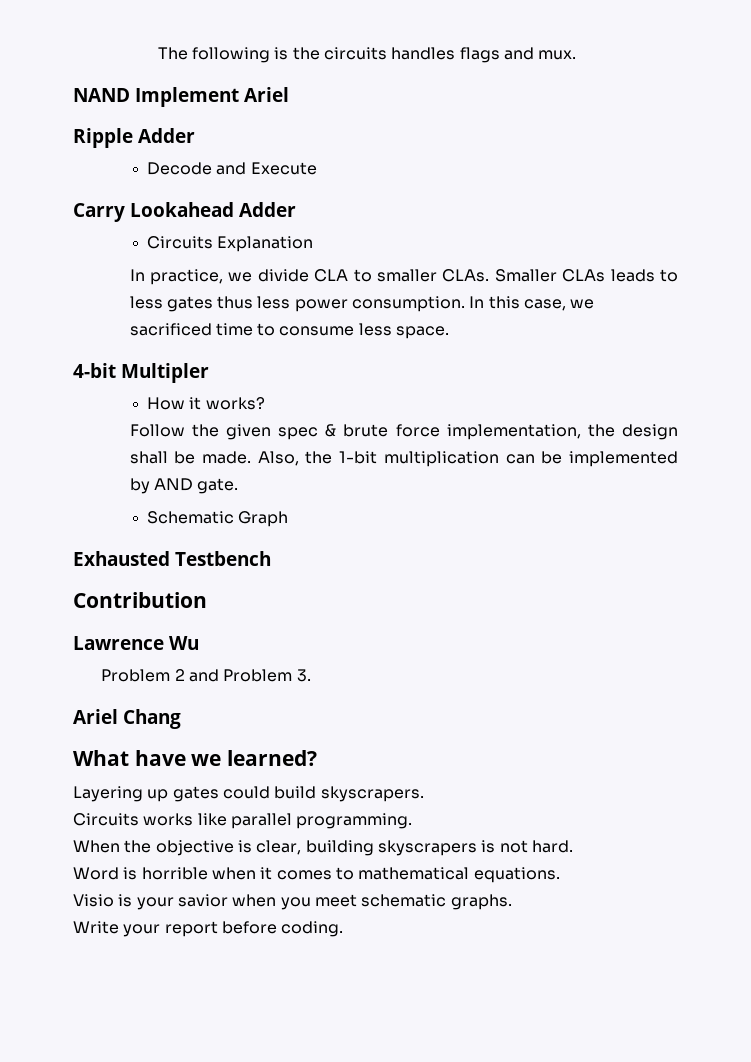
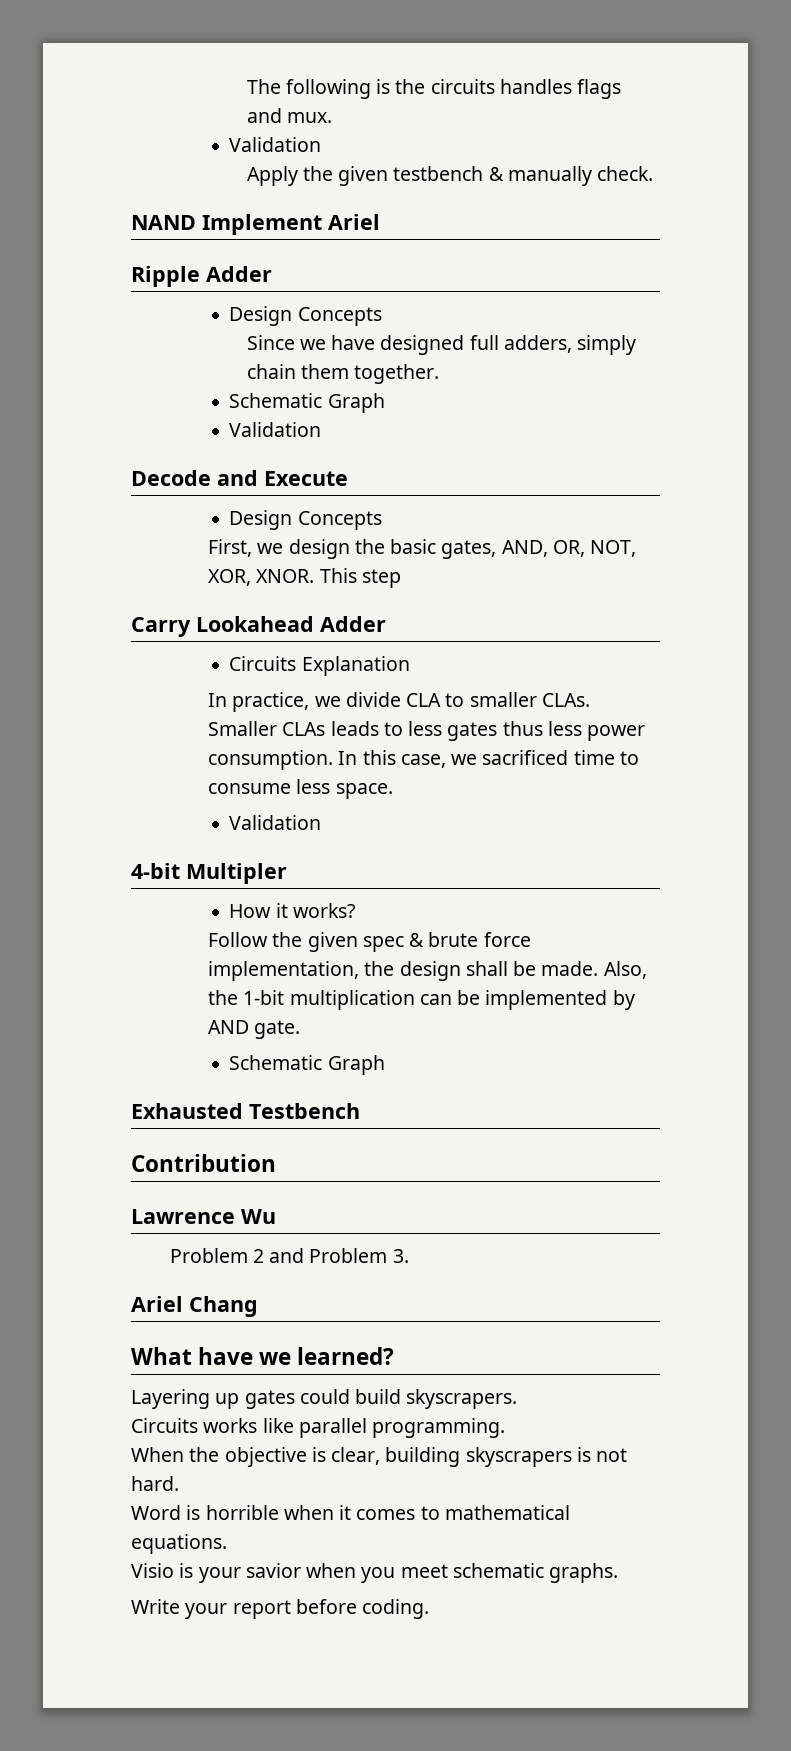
  The following is the circuits handles flags and mux.
+ Validation
+ Apply the given testbench & manually check.
  Ripple Adder
+ Design Concepts
+ Since we have designed full adders, simply chain them together.
+ Schematic Graph
+ Validation
  Decode and Execute
+ Design Concepts
+ First, we design the basic gates, AND, OR, NOT, XOR, XNOR. This step
  In this case, we sacrificed time to consume less space.
+ Validation

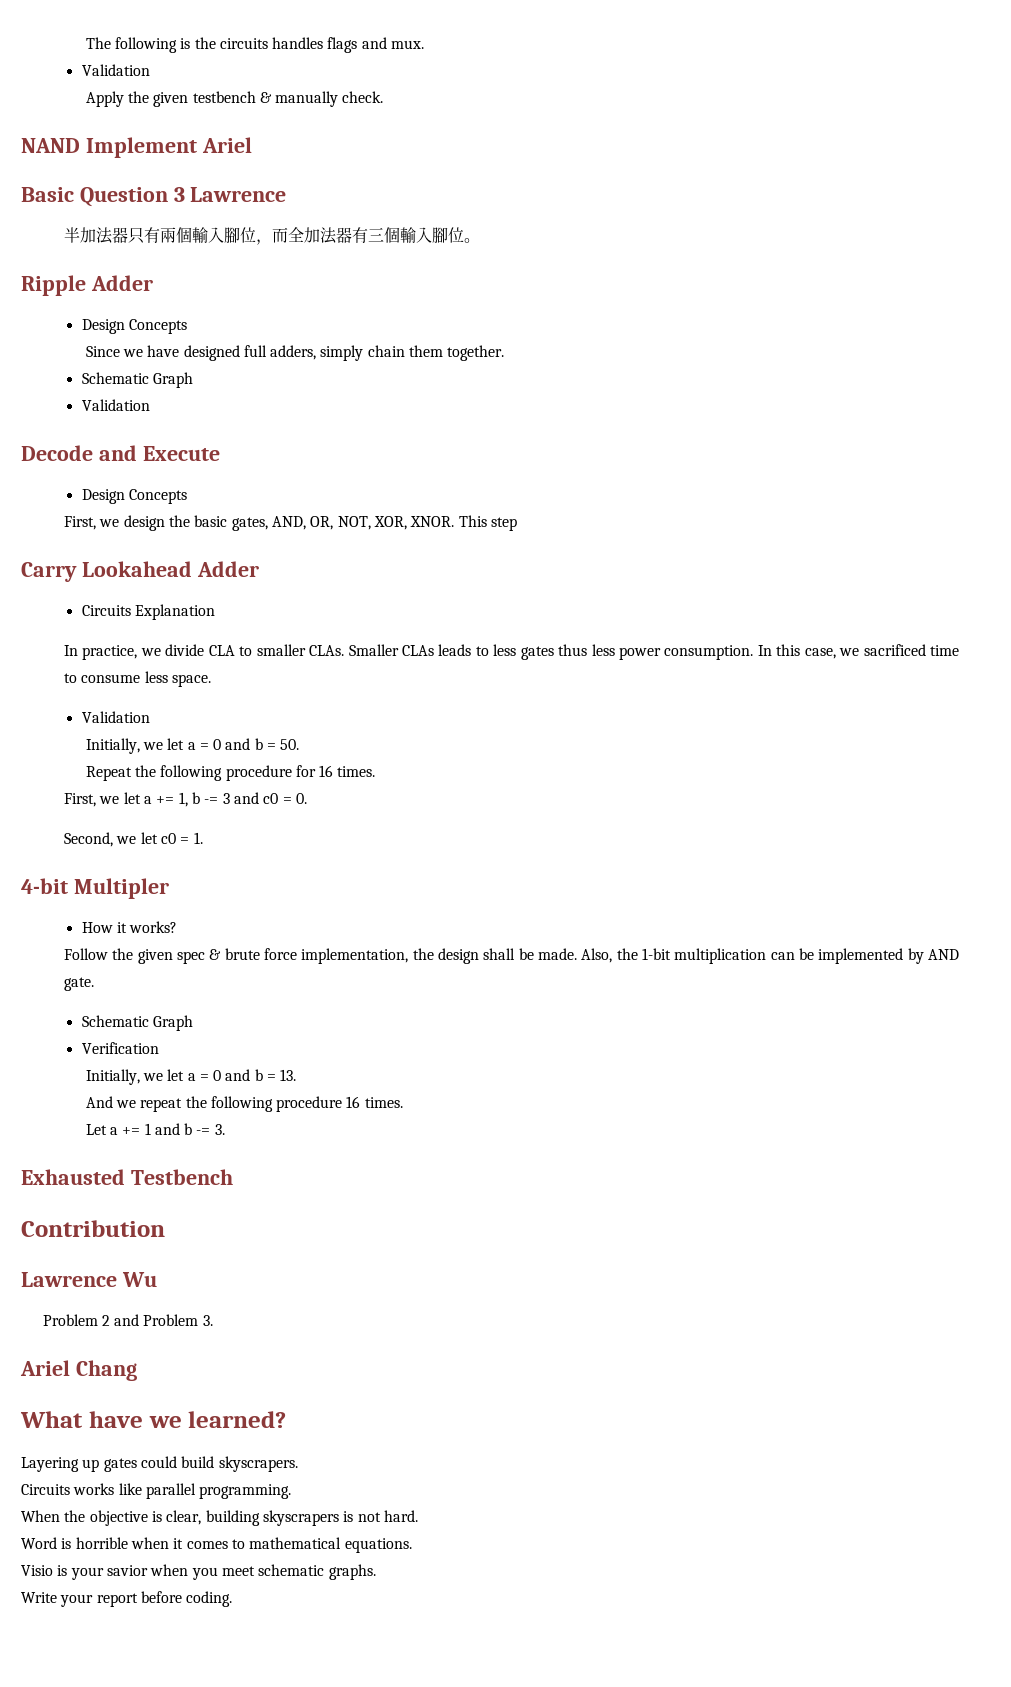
+ Basic Question 3 Lawrence
+ 半加法器只有兩個輸入腳位，而全加法器有三個輸入腳位。
+ Initially, we let a = 0 and b = 50.
+ Repeat the following procedure for 16 times.
+ First, we let a += 1, b -= 3 and c0 = 0.
+ Second, we let c0 = 1.
+ Verification
+ Initially, we let a = 0 and b = 13.
+ And we repeat the following procedure 16 times.
+ Let a += 1 and b -= 3.

